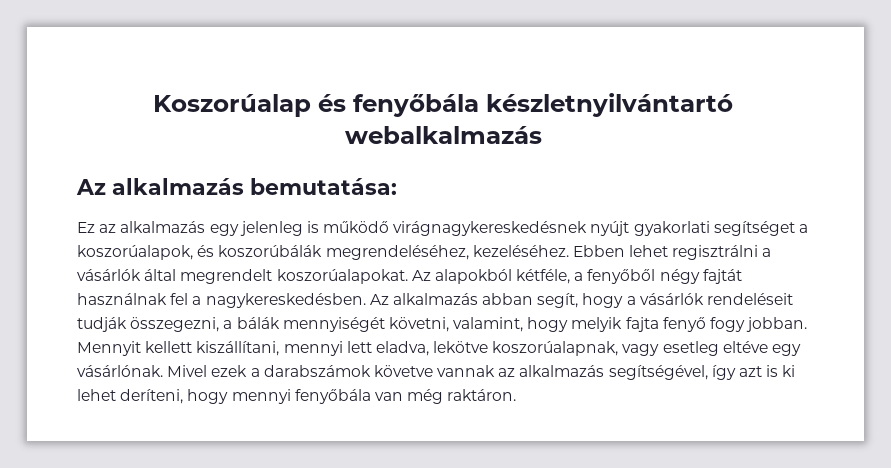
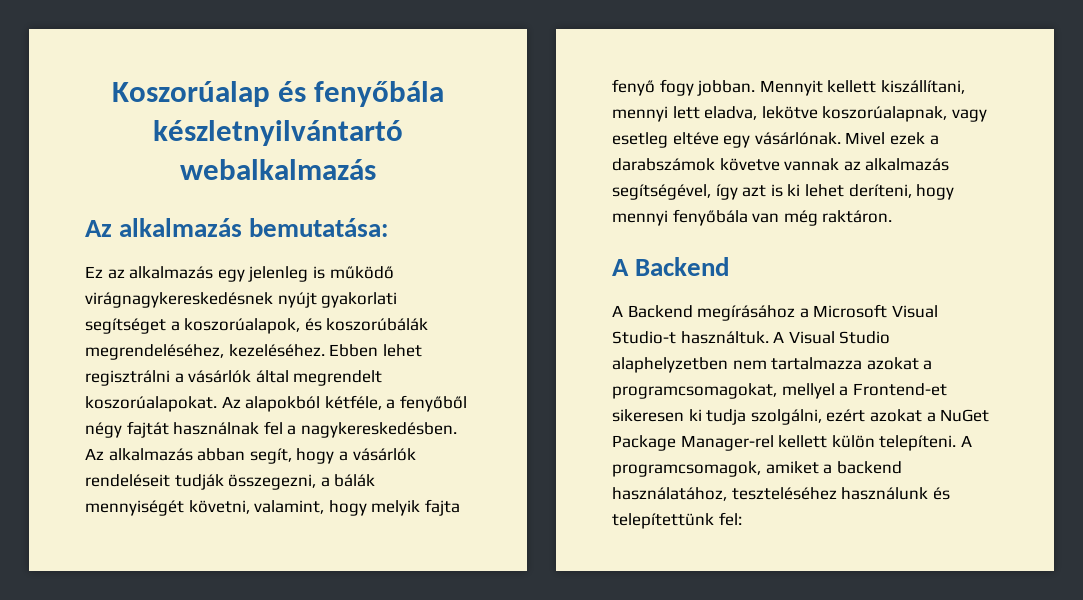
  Mivel ezek a darabszámok követve vannak az alkalmazás segítségével, így azt is ki lehet deríteni, hogy mennyi fenyőbála van még raktáron.
+ A Backend
+ A Backend megírásához a Microsoft Visual Studio-t használtuk. A Visual Studio alaphelyzetben nem tartalmazza azokat a programcsomagokat, mellyel a Frontend-et sikeresen ki tudja szolgálni, ezért azokat a NuGet Package Manager-rel kellett külön telepíteni. A programcsomagok, amiket a backend használatához, teszteléséhez használunk és telepítettünk fel:

